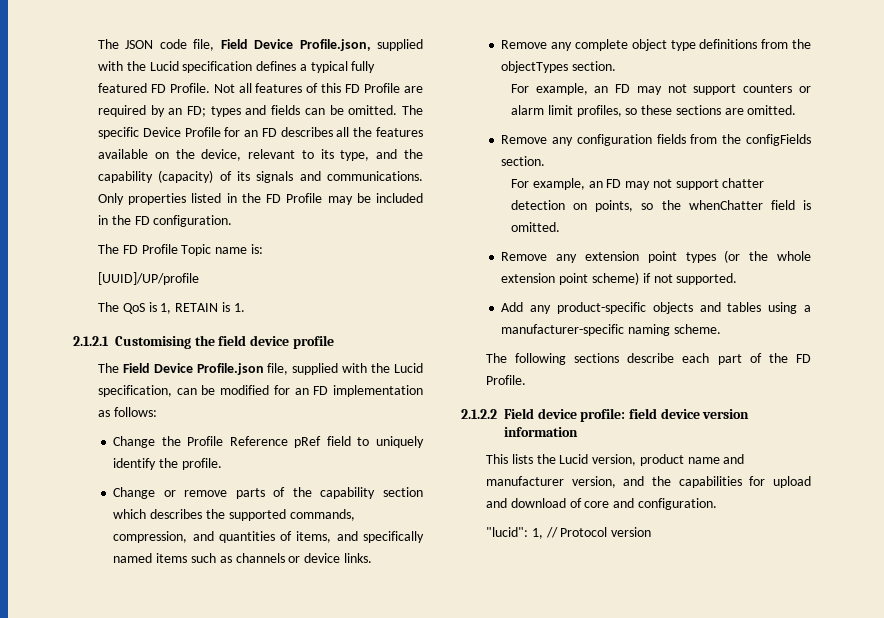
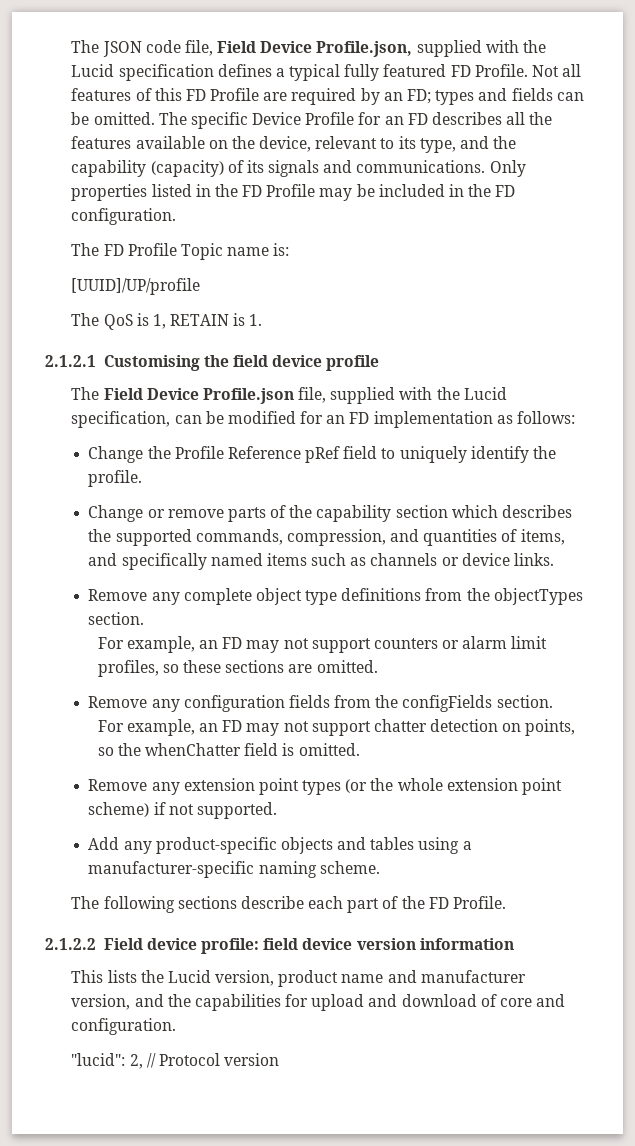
- "lucid": 1, // Protocol version
+ "lucid": 2, // Protocol version

